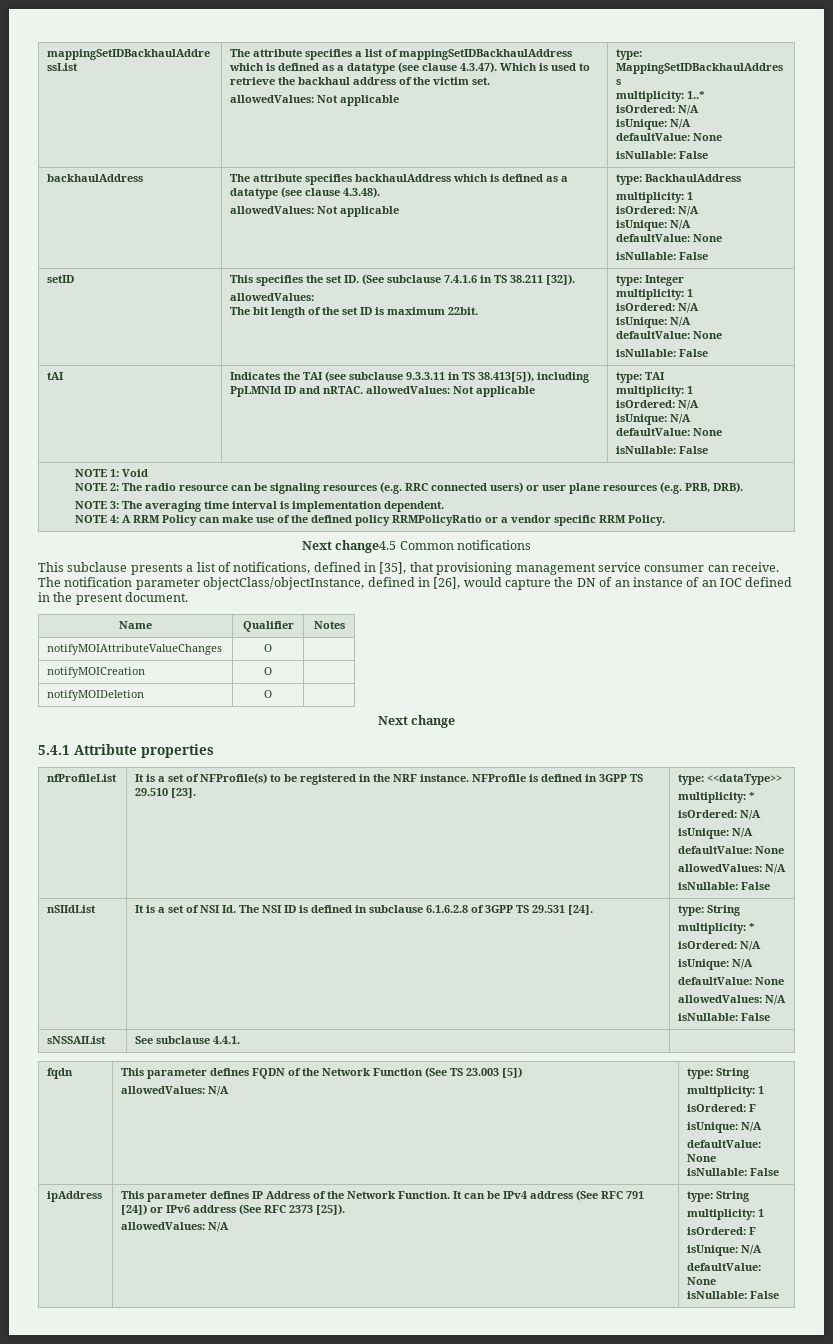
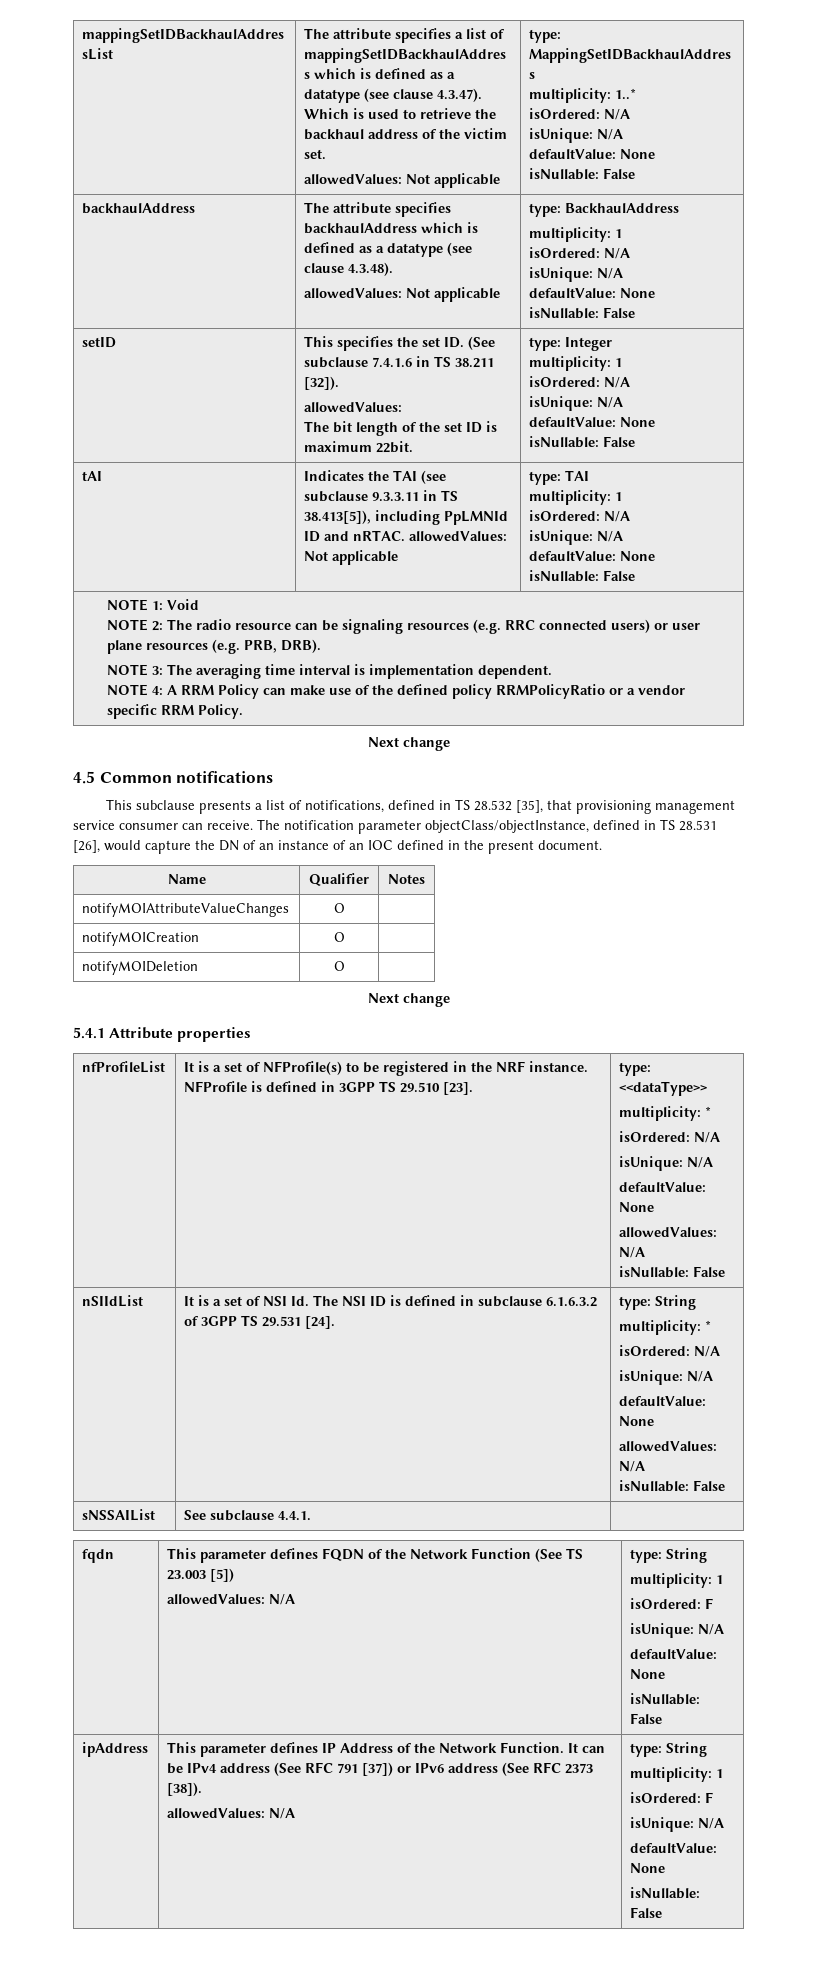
  NOTE 4: A RRM Policy can make use of the defined policy RRMPolicyRatio or a vendor specific RRM Policy.
- Next change4.5 Common notifications
+ Next change
+ 4.5 Common notifications
- This subclause presents a list of notifications, defined in [35], that provisioning management service consumer can receive.
+ This subclause presents a list of notifications, defined in TS 28.532 [35], that provisioning management service consumer can receive.
- The notification parameter objectClass/objectInstance, defined in [26], would capture the DN of an instance of an IOC defined in the present document.
+ The notification parameter objectClass/objectInstance, defined in TS 28.531 [26], would capture the DN of an instance of an IOC defined in the present document.
- nSIIdList | It is a set of NSI Id. The NSI ID is defined in subclause 6.1.6.2.8 of 3GPP TS 29.531 [24]. | type: String
+ nSIIdList | It is a set of NSI Id. The NSI ID is defined in subclause 6.1.6.3.2 of 3GPP TS 29.531 [24]. | type: String
- ipAddress | This parameter defines IP Address of the Network Function. It can be IPv4 address (See RFC 791 [24]) or IPv6 address (See RFC 2373 [25]).
+ ipAddress | This parameter defines IP Address of the Network Function. It can be IPv4 address (See RFC 791 [37]) or IPv6 address (See RFC 2373 [38]).

